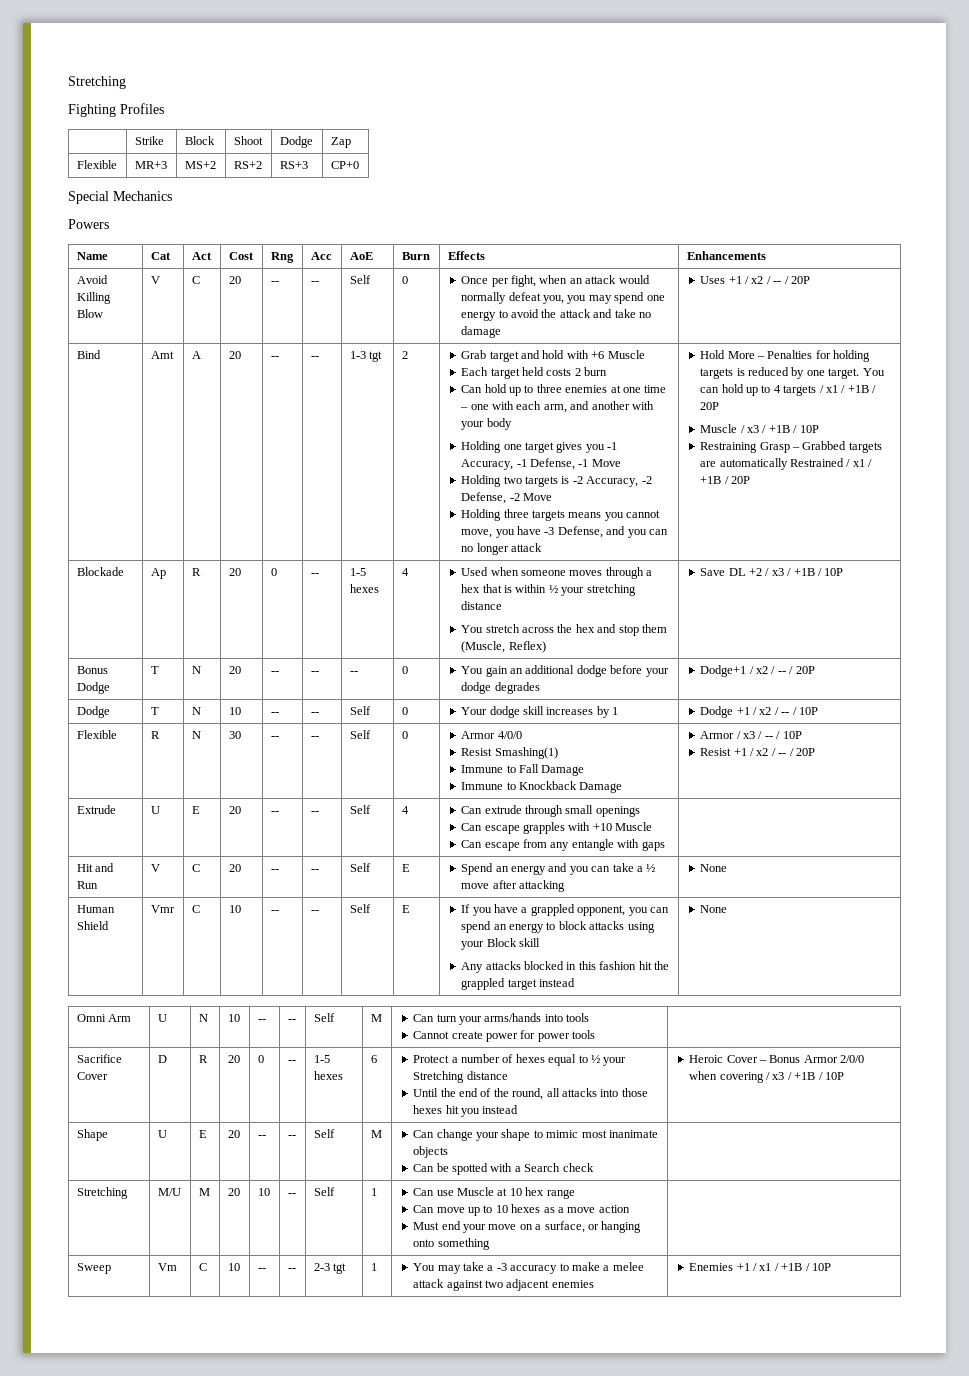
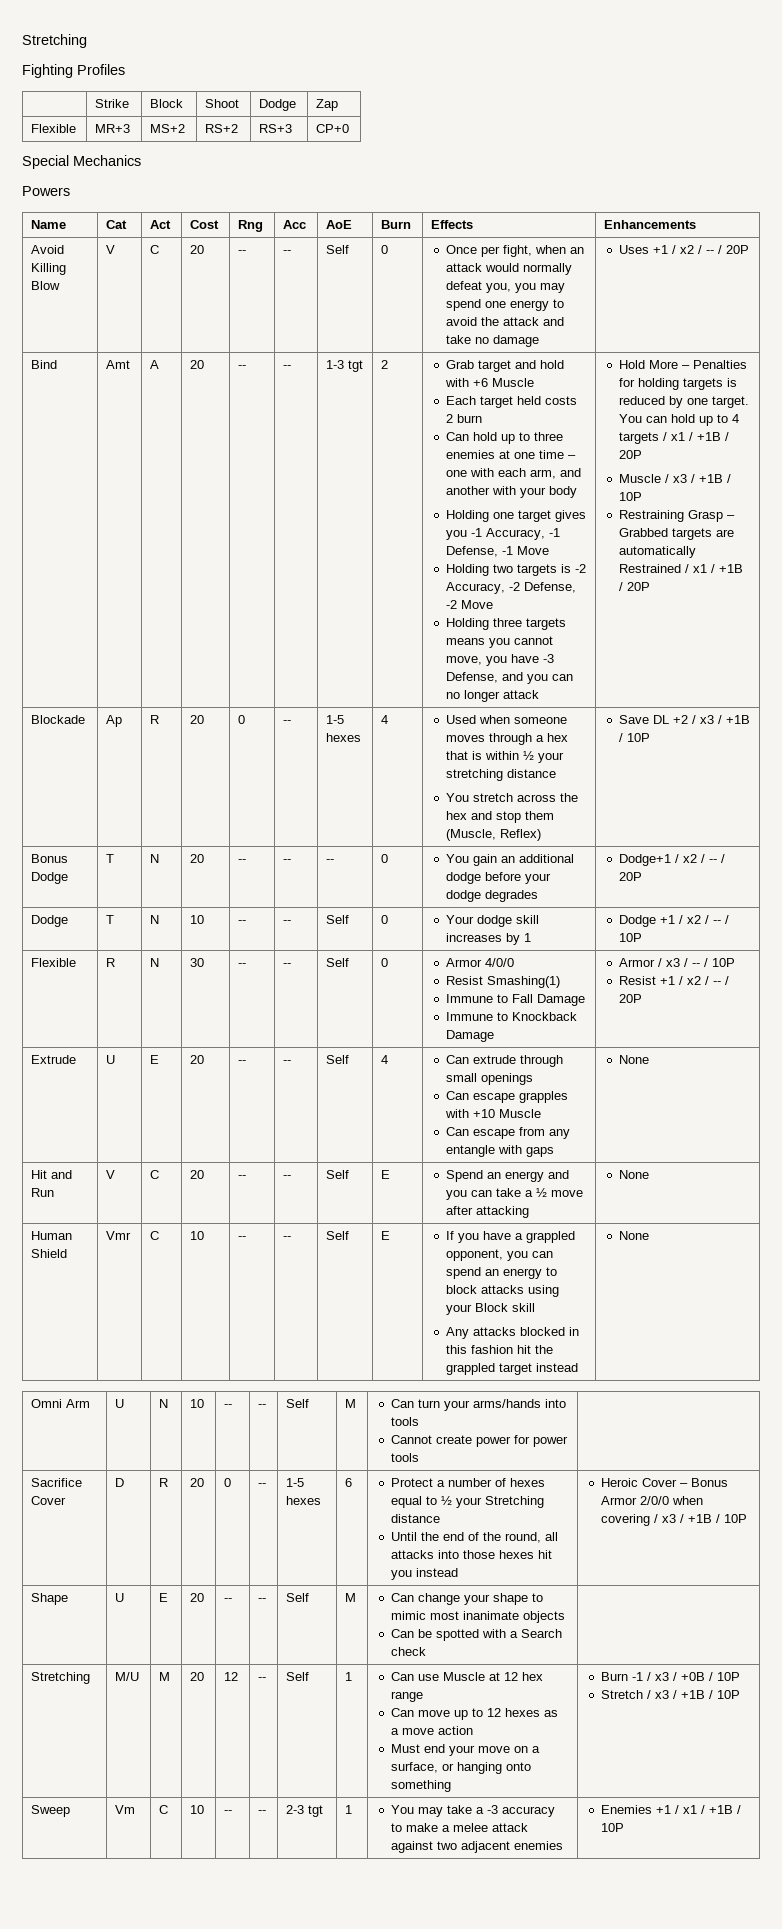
  Extrude | U | E | 20 | -- | -- | Self | 4 | Can extrude through small openings
  Can escape grapples with +10 Muscle
- Can escape from any entangle with gaps |
+ Can escape from any entangle with gaps | None
- 20 | 10
+ 20 | 12
- Can use Muscle at 10 hex range
+ Can use Muscle at 12 hex range
- Can move up to 10 hexes as a move action
+ Can move up to 12 hexes as a move action
+ Burn -1 / x3 / +0B / 10P
+ Stretch / x3 / +1B / 10P

